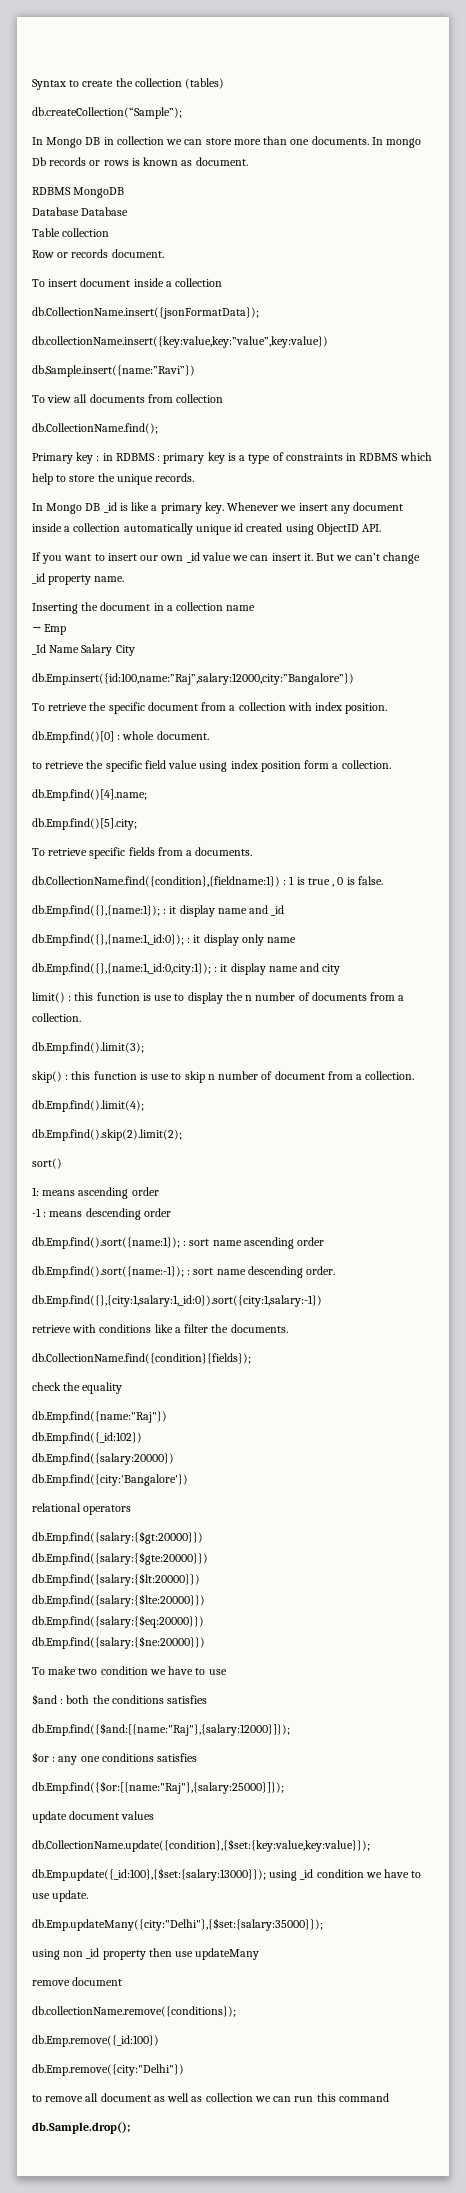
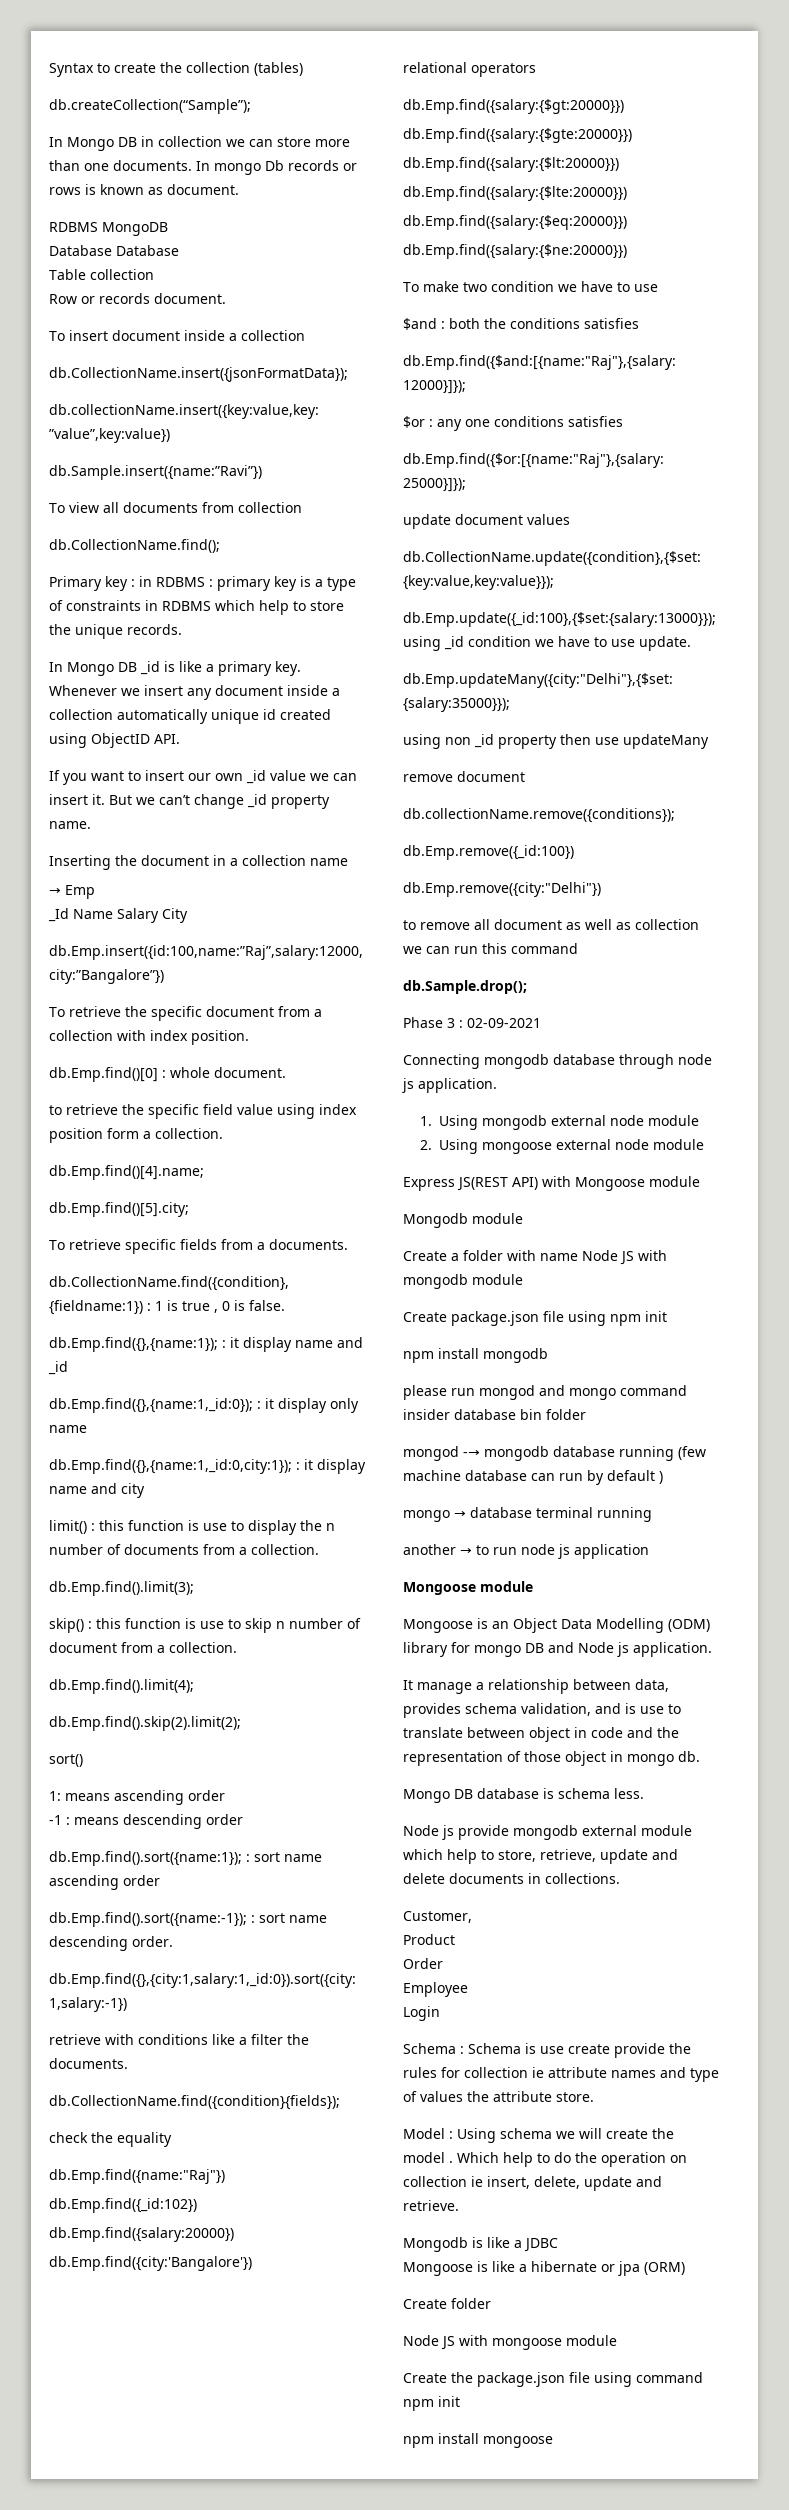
+ Phase 3 : 02-09-2021
+ Connecting mongodb database through node js application.
+ 1. Using mongodb external node module
+ 2. Using mongoose external node module
+ Express JS(REST API) with Mongoose module
+ Mongodb module
+ Create a folder with name Node JS with mongodb module
+ Create package.json file using npm init
+ npm install mongodb
+ please run mongod and mongo command insider database bin folder
+ mongod -→ mongodb database running (few machine database can run by default )
+ mongo → database terminal running
+ another → to run node js application
+ Mongoose module
+ Mongoose is an Object Data Modelling (ODM) library for mongo DB and Node js application.
+ It manage a relationship between data, provides schema validation, and is use to translate between object in code and the representation of those object in mongo db.
+ Mongo DB database is schema less.
+ Node js provide mongodb external module which help to store, retrieve, update and delete documents in collections.
+ Customer,
+ Product
+ Order
+ Employee
+ Login
+ Schema : Schema is use create provide the rules for collection ie attribute names and type of values the attribute store.
+ Model : Using schema we will create the model . Which help to do the operation on collection ie insert, delete, update and retrieve.
+ Mongodb is like a JDBC
+ Mongoose is like a hibernate or jpa (ORM)
+ Create folder
+ Node JS with mongoose module
+ Create the package.json file using command npm init
+ npm install mongoose

